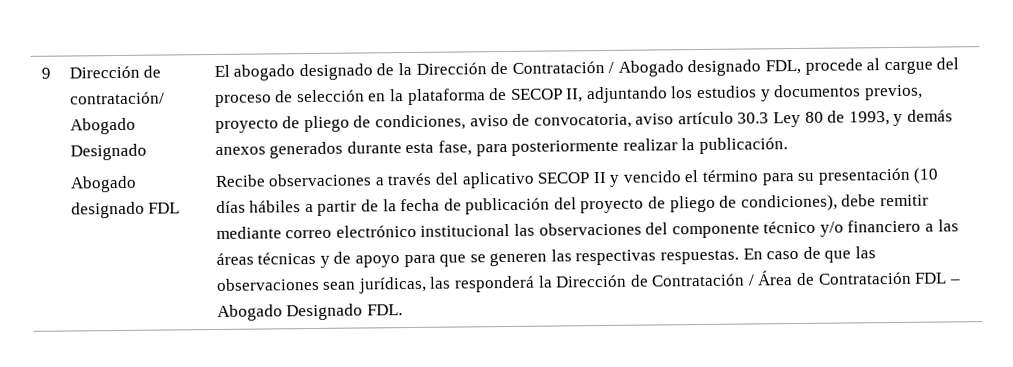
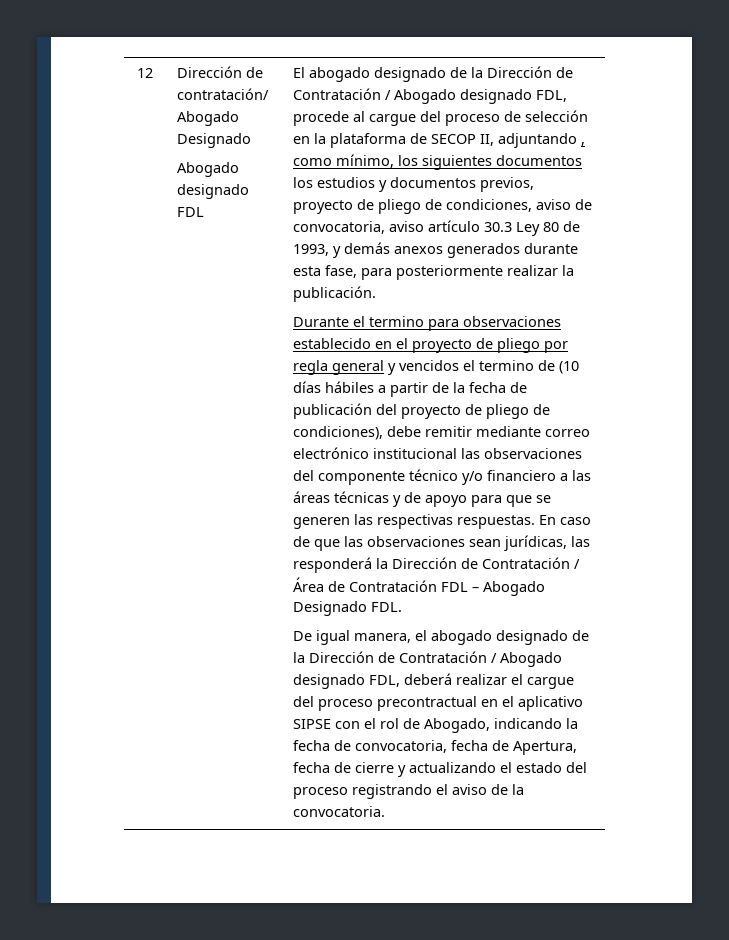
- 9
+ 12
- El abogado designado de la Dirección de Contratación / Abogado designado FDL, procede al cargue del proceso de selección en la plataforma de SECOP II, adjuntando los estudios y documentos previos, proyecto de pliego de condiciones, aviso de convocatoria, aviso artículo 30.3 Ley 80 de 1993, y demás anexos generados durante esta fase, para posteriormente realizar la publicación.
+ El abogado designado de la Dirección de Contratación / Abogado designado FDL, procede al cargue del proceso de selección en la plataforma de SECOP II, adjuntando , como mínimo, los siguientes documentos los estudios y documentos previos, proyecto de pliego de condiciones, aviso de convocatoria, aviso artículo 30.3 Ley 80 de 1993, y demás anexos generados durante esta fase, para posteriormente realizar la publicación.
- Recibe observaciones a través del aplicativo SECOP II y vencido el término para su presentación (10 días hábiles a partir de la fecha de publicación del proyecto de pliego de condiciones), debe remitir mediante correo electrónico institucional las observaciones del componente técnico y/o financiero a las áreas técnicas y de apoyo para que se generen las respectivas respuestas.
+ Durante el termino para observaciones establecido en el proyecto de pliego por regla general y vencidos el termino de (10 días hábiles a partir de la fecha de publicación del proyecto de pliego de condiciones), debe remitir mediante correo electrónico institucional las observaciones del componente técnico y/o financiero a las áreas técnicas y de apoyo para que se generen las respectivas respuestas.
+ De igual manera, el abogado designado de la Dirección de Contratación / Abogado designado FDL, deberá realizar el cargue del proceso precontractual en el aplicativo SIPSE con el rol de Abogado, indicando la fecha de convocatoria, fecha de Apertura, fecha de cierre y actualizando el estado del proceso registrando el aviso de la convocatoria.

